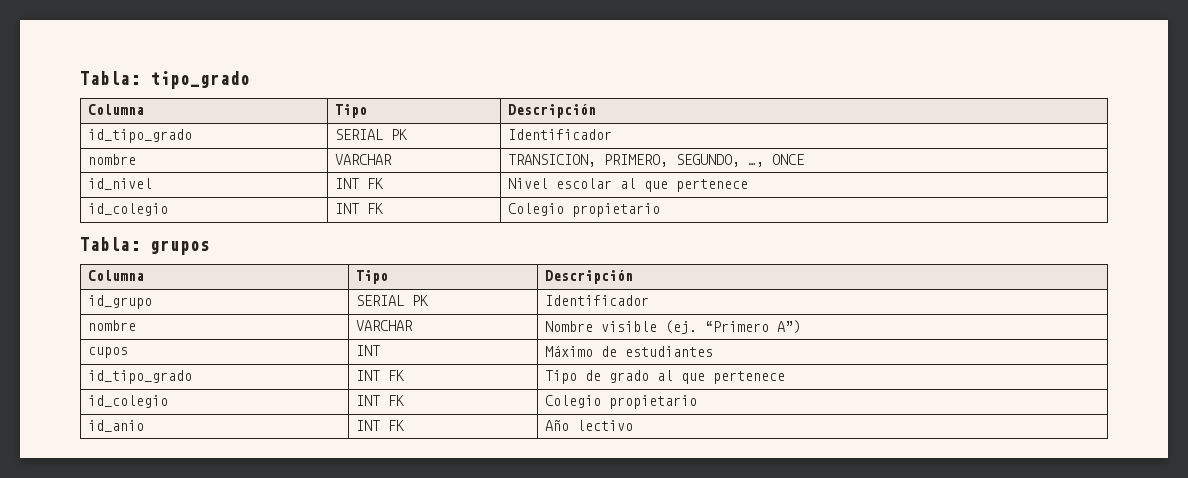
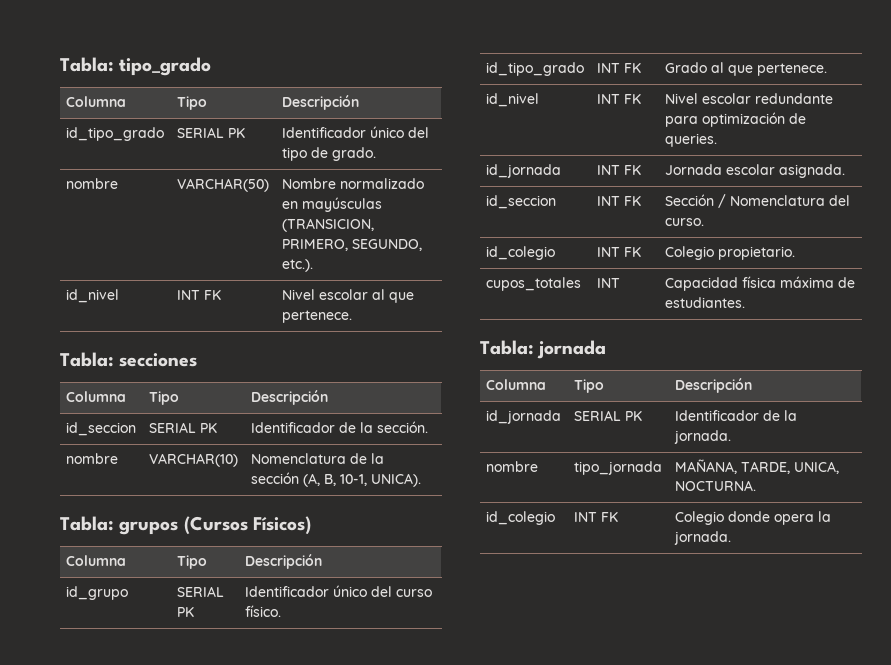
- id_tipo_grado | SERIAL PK | Identificador
- nombre | VARCHAR | TRANSICION, PRIMERO, SEGUNDO, …, ONCE
+ id_tipo_grado | SERIAL PK | Identificador único del tipo de grado.
+ nombre | VARCHAR(50) | Nombre normalizado en mayúsculas (TRANSICION, PRIMERO, SEGUNDO, etc.).
- id_nivel | INT FK | Nivel escolar al que pertenece
- id_colegio | INT FK | Colegio propietario
+ id_nivel | INT FK | Nivel escolar al que pertenece.
+ Tabla: secciones
+ Columna | Tipo | Descripción
+ id_seccion | SERIAL PK | Identificador de la sección.
+ nombre | VARCHAR(10) | Nomenclatura de la sección (A, B, 10-1, UNICA).
- Tabla: grupos
+ Tabla: grupos (Cursos Físicos)
- id_grupo | SERIAL PK | Identificador
- nombre | VARCHAR | Nombre visible (ej. “Primero A”)
- cupos | INT | Máximo de estudiantes
- id_tipo_grado | INT FK | Tipo de grado al que pertenece
- id_colegio | INT FK | Colegio propietario
- id_anio | INT FK | Año lectivo
+ id_grupo | SERIAL PK | Identificador único del curso físico.
+ id_tipo_grado | INT FK | Grado al que pertenece.
+ id_nivel | INT FK | Nivel escolar redundante para optimización de queries.
+ id_jornada | INT FK | Jornada escolar asignada.
+ id_seccion | INT FK | Sección / Nomenclatura del curso.
+ id_colegio | INT FK | Colegio propietario.
+ cupos_totales | INT | Capacidad física máxima de estudiantes.
+ Tabla: jornada
+ Columna | Tipo | Descripción
+ id_jornada | SERIAL PK | Identificador de la jornada.
+ nombre | tipo_jornada | MAÑANA, TARDE, UNICA, NOCTURNA.
+ id_colegio | INT FK | Colegio donde opera la jornada.

